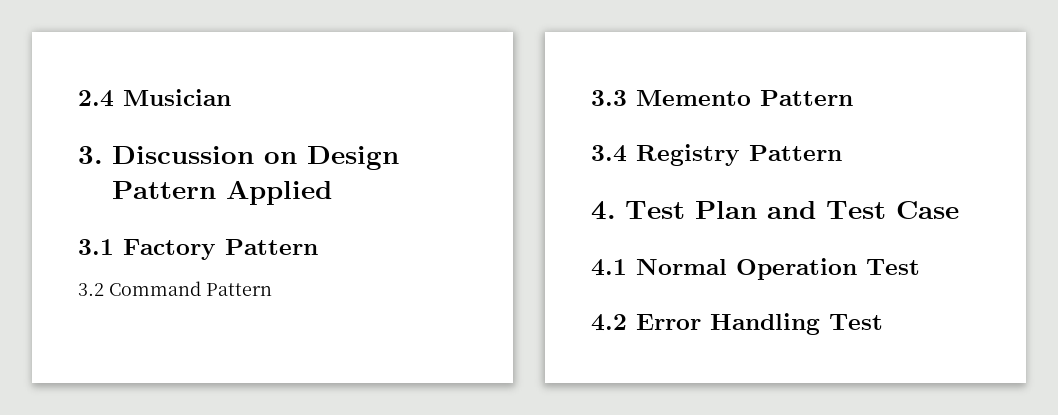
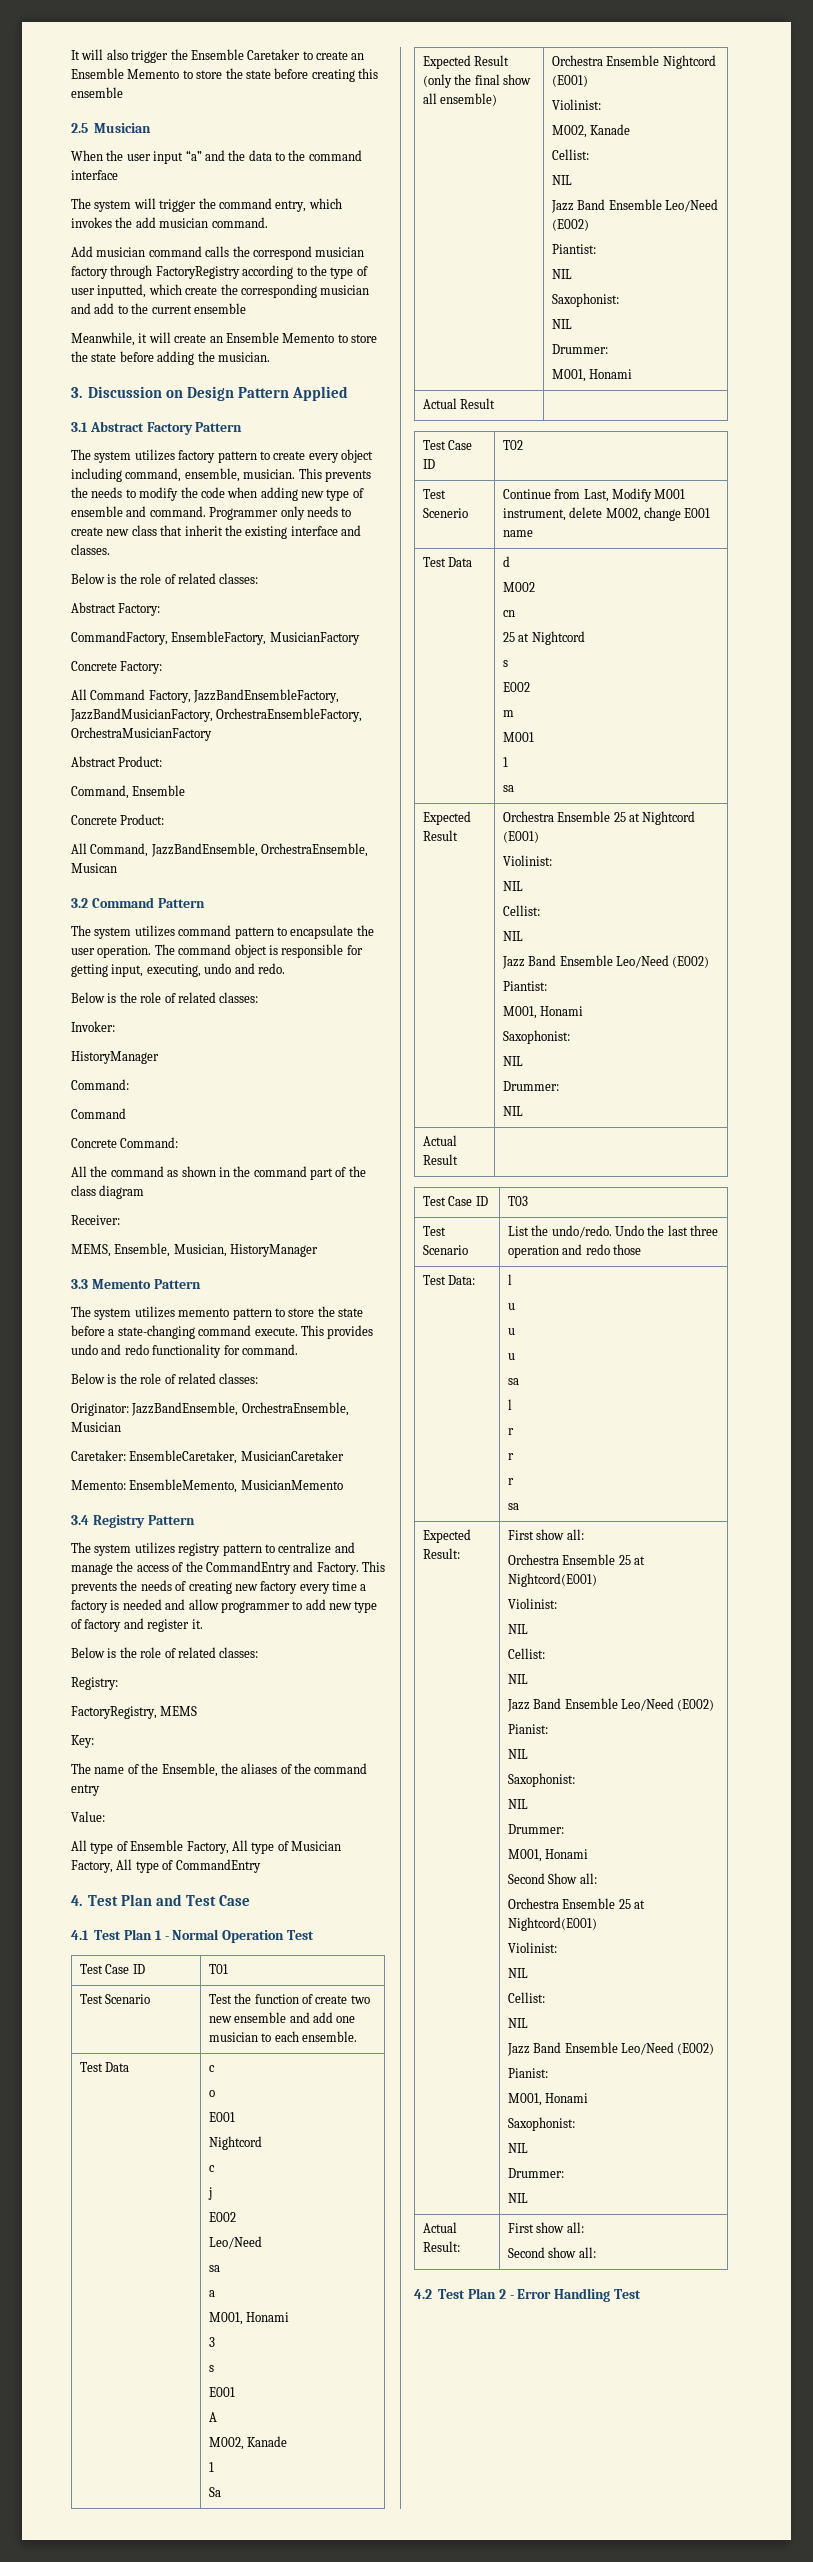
- 2.4 Musician
+ It will also trigger the Ensemble Caretaker to create an Ensemble Memento to store the state before creating this ensemble
+ 2.5 Musician
+ When the user input “a” and the data to the command interface
+ The system will trigger the command entry, which invokes the add musician command.
+ Add musician command calls the correspond musician factory through FactoryRegistry according to the type of user inputted, which create the corresponding musician and add to the current ensemble
+ Meanwhile, it will create an Ensemble Memento to store the state before adding the musician.
- 3.1 Factory Pattern
+ 3.1 Abstract Factory Pattern
+ The system utilizes factory pattern to create every object including command, ensemble, musician. This prevents the needs to modify the code when adding new type of ensemble and command. Programmer only needs to create new class that inherit the existing interface and classes.
+ Below is the role of related classes:
+ Abstract Factory:
+ CommandFactory, EnsembleFactory, MusicianFactory
+ Concrete Factory:
+ All Command Factory, JazzBandEnsembleFactory, JazzBandMusicianFactory, OrchestraEnsembleFactory, OrchestraMusicianFactory
+ Abstract Product:
+ Command, Ensemble
+ Concrete Product:
+ All Command, JazzBandEnsemble, OrchestraEnsemble, Musican
  3.2 Command Pattern
+ The system utilizes command pattern to encapsulate the user operation. The command object is responsible for getting input, executing, undo and redo.
+ Below is the role of related classes:
+ Invoker:
+ HistoryManager
+ Command:
+ Command
+ Concrete Command:
+ All the command as shown in the command part of the class diagram
+ Receiver:
+ MEMS, Ensemble, Musician, HistoryManager
  3.3 Memento Pattern
+ The system utilizes memento pattern to store the state before a state-changing command execute. This provides undo and redo functionality for command.
+ Below is the role of related classes:
+ Originator: JazzBandEnsemble, OrchestraEnsemble, Musician
+ Caretaker: EnsembleCaretaker, MusicianCaretaker
+ Memento: EnsembleMemento, MusicianMemento
  3.4 Registry Pattern
+ The system utilizes registry pattern to centralize and manage the access of the CommandEntry and Factory. This prevents the needs of creating new factory every time a factory is needed and allow programmer to add new type of factory and register it.
+ Below is the role of related classes:
+ Registry:
+ FactoryRegistry, MEMS
+ Key:
+ The name of the Ensemble, the aliases of the command entry
+ Value:
+ All type of Ensemble Factory, All type of Musician Factory, All type of CommandEntry
- 4.1 Normal Operation Test
+ 4.1 Test Plan 1 - Normal Operation Test
- 4.2 Error Handling Test
+ Test Case ID | T01
+ Test Scenario | Test the function of create two new ensemble and add one musician to each ensemble.
+ Test Data | c
+ o
+ E001
+ Nightcord
+ c
+ j
+ E002
+ Leo/Need
+ sa
+ a
+ M001, Honami
+ 3
+ s
+ E001
+ A
+ M002, Kanade
+ 1
+ Sa
+ Expected Result (only the final show all ensemble) | Orchestra Ensemble Nightcord (E001)
+ Violinist:
+ M002, Kanade
+ Cellist:
+ NIL
+ Jazz Band Ensemble Leo/Need (E002)
+ Piantist:
+ NIL
+ Saxophonist:
+ NIL
+ Drummer:
+ M001, Honami
+ Actual Result |
+ Test Case ID | T02
+ Test Scenerio | Continue from Last, Modify M001 instrument, delete M002, change E001 name
+ Test Data | d
+ M002
+ cn
+ 25 at Nightcord
+ s
+ E002
+ m
+ M001
+ 1
+ sa
+ Expected Result | Orchestra Ensemble 25 at Nightcord (E001)
+ Violinist:
+ NIL
+ Cellist:
+ NIL
+ Jazz Band Ensemble Leo/Need (E002)
+ Piantist:
+ M001, Honami
+ Saxophonist:
+ NIL
+ Drummer:
+ NIL
+ Actual Result |
+ Test Case ID | T03
+ Test Scenario | List the undo/redo. Undo the last three operation and redo those
+ Test Data: | l
+ u
+ u
+ u
+ sa
+ l
+ r
+ r
+ r
+ sa
+ Expected Result: | First show all:
+ Orchestra Ensemble 25 at Nightcord(E001)
+ Violinist:
+ NIL
+ Cellist:
+ NIL
+ Jazz Band Ensemble Leo/Need (E002)
+ Pianist:
+ NIL
+ Saxophonist:
+ NIL
+ Drummer:
+ M001, Honami
+ Second Show all:
+ Orchestra Ensemble 25 at Nightcord(E001)
+ Violinist:
+ NIL
+ Cellist:
+ NIL
+ Jazz Band Ensemble Leo/Need (E002)
+ Pianist:
+ M001, Honami
+ Saxophonist:
+ NIL
+ Drummer:
+ NIL
+ Actual Result: | First show all:
+ Second show all:
+ 4.2 Test Plan 2 - Error Handling Test

